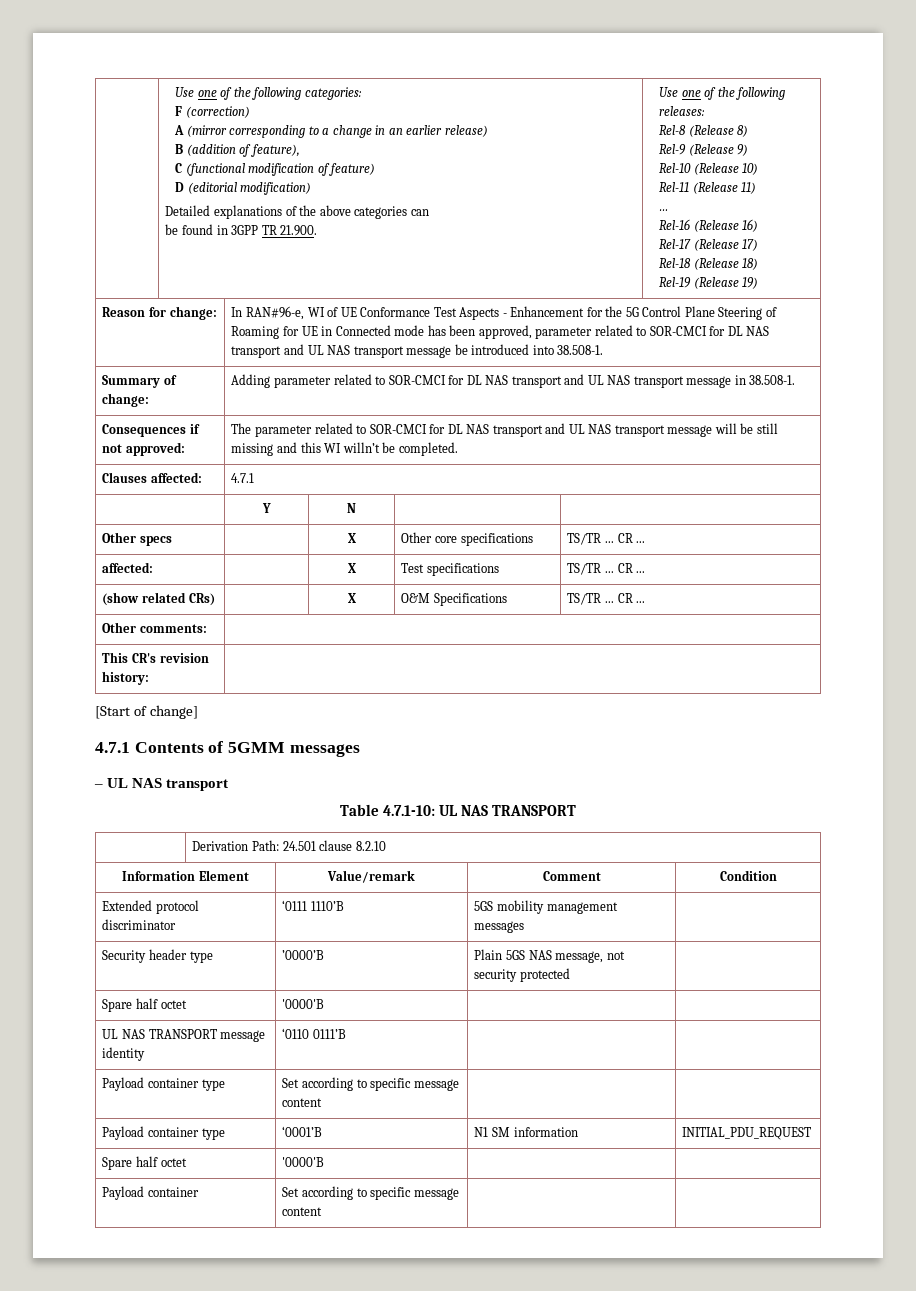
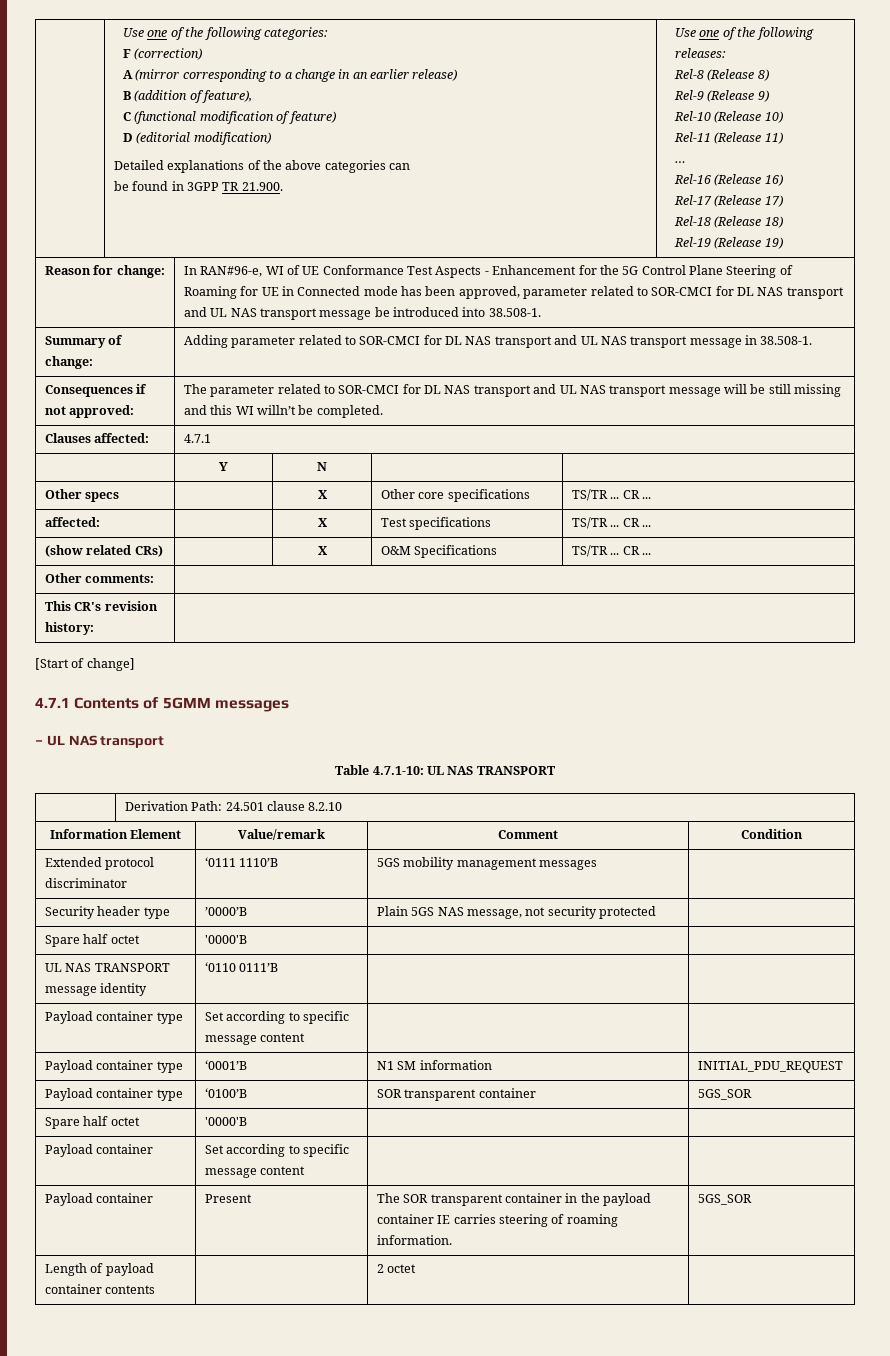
+ Payload container type | ‘0100’B | SOR transparent container | 5GS_SOR
+ Payload container | Present | The SOR transparent container in the payload container IE carries steering of roaming information. | 5GS_SOR
+ Length of payload container contents | | 2 octet |

